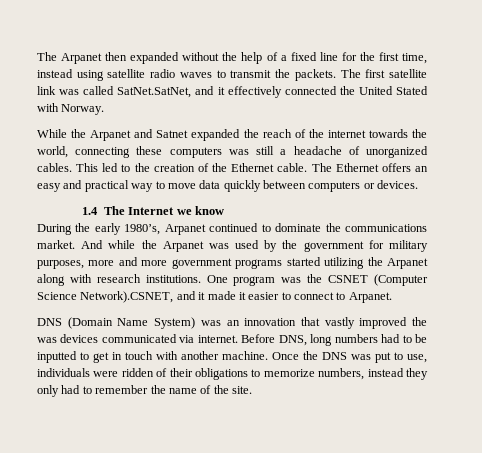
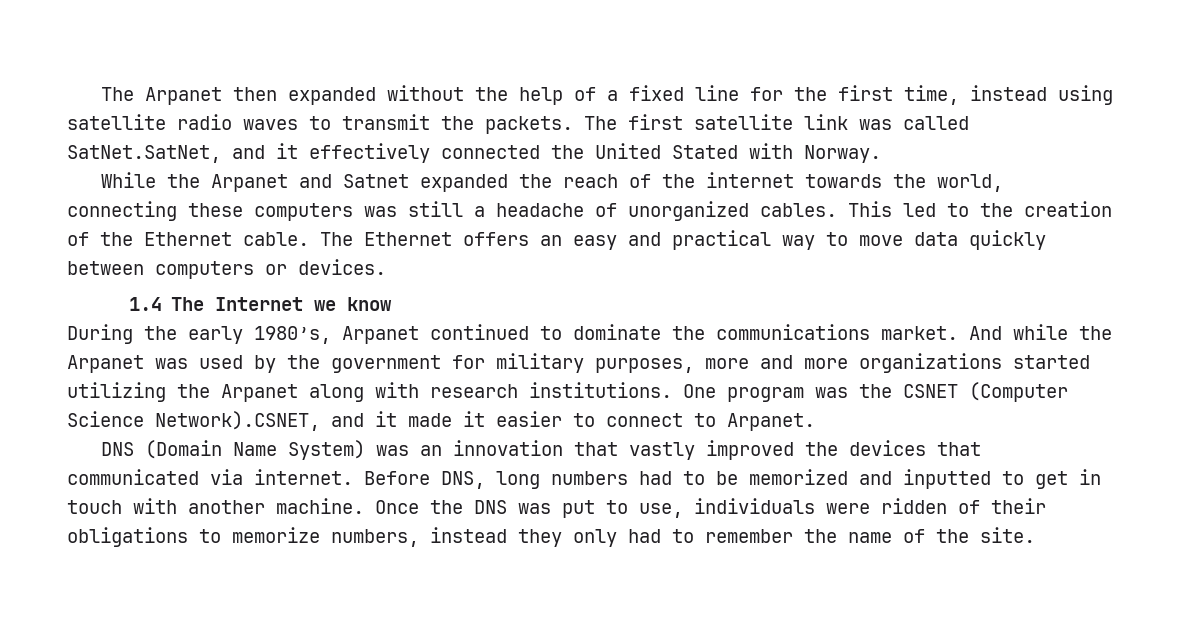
- And while the Arpanet was used by the government for military purposes, more and more government programs started utilizing the Arpanet along with research institutions.
+ And while the Arpanet was used by the government for military purposes, more and more organizations started utilizing the Arpanet along with research institutions.
- DNS (Domain Name System) was an innovation that vastly improved the was devices communicated via internet.
+ DNS (Domain Name System) was an innovation that vastly improved the devices that communicated via internet.
- Before DNS, long numbers had to be inputted to get in touch with another machine.
+ Before DNS, long numbers had to be memorized and inputted to get in touch with another machine.

